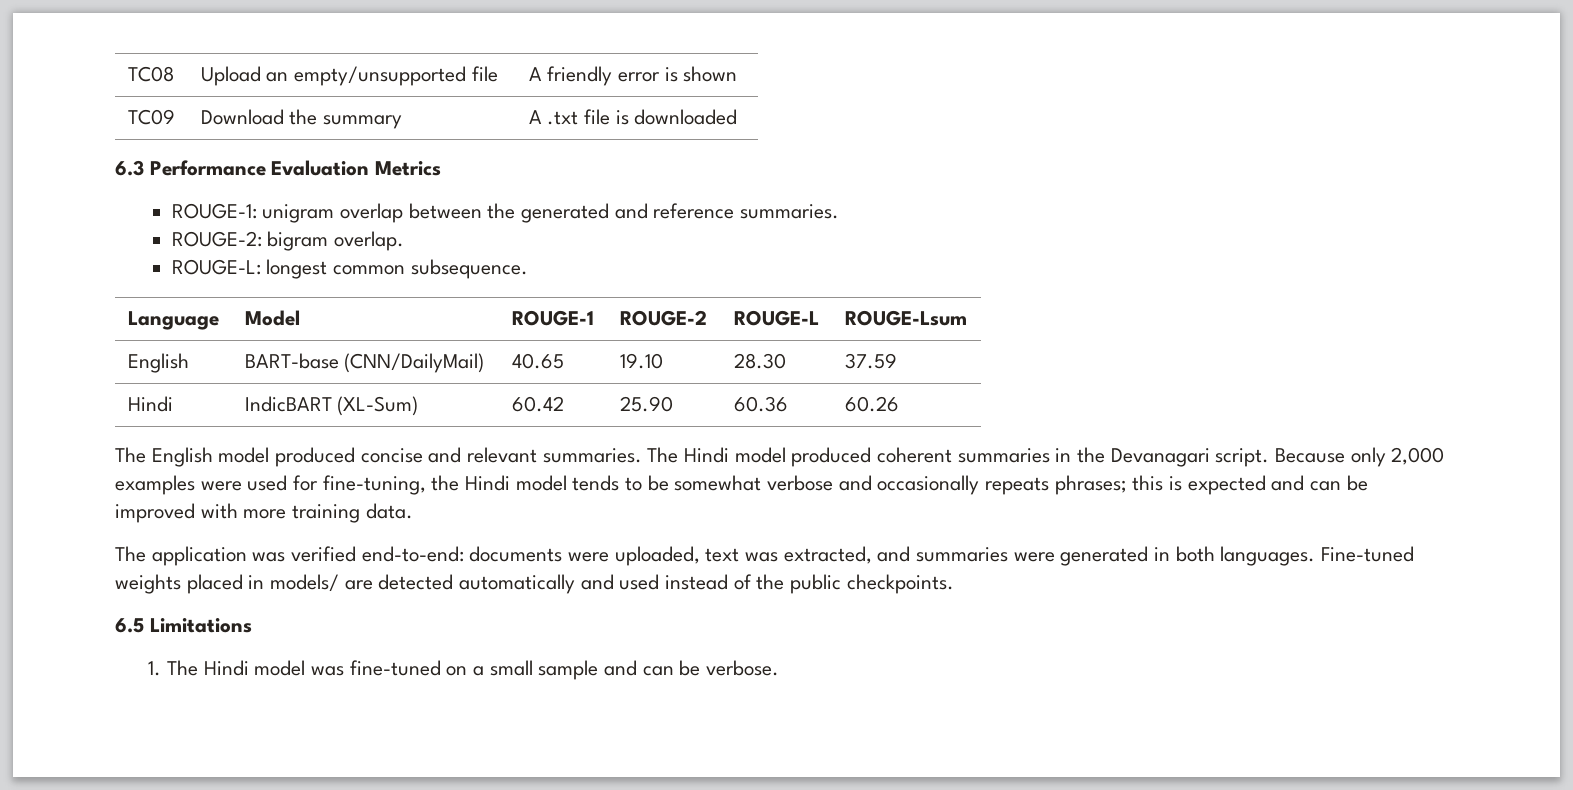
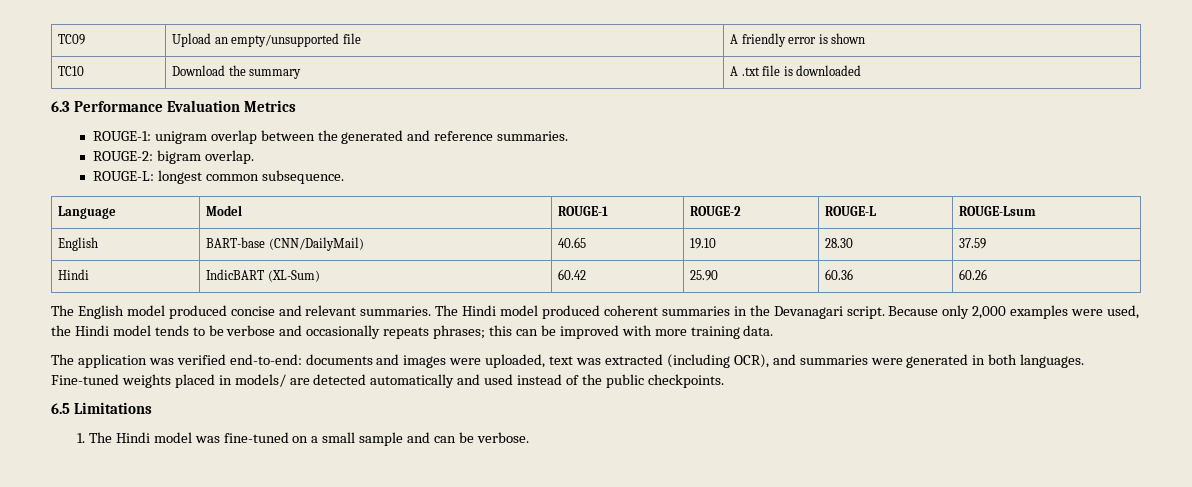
- TC08 | Upload an empty/unsupported file | A friendly error is shown
+ TC09 | Upload an empty/unsupported file | A friendly error is shown
- TC09 | Download the summary | A .txt file is downloaded
+ TC10 | Download the summary | A .txt file is downloaded
- Because only 2,000 examples were used for fine-tuning, the Hindi model tends to be somewhat verbose and occasionally repeats phrases; this is expected and can be improved with more training data.
+ Because only 2,000 examples were used, the Hindi model tends to be verbose and occasionally repeats phrases; this can be improved with more training data.
- The application was verified end-to-end: documents were uploaded, text was extracted, and summaries were generated in both languages.
+ The application was verified end-to-end: documents and images were uploaded, text was extracted (including OCR), and summaries were generated in both languages.

